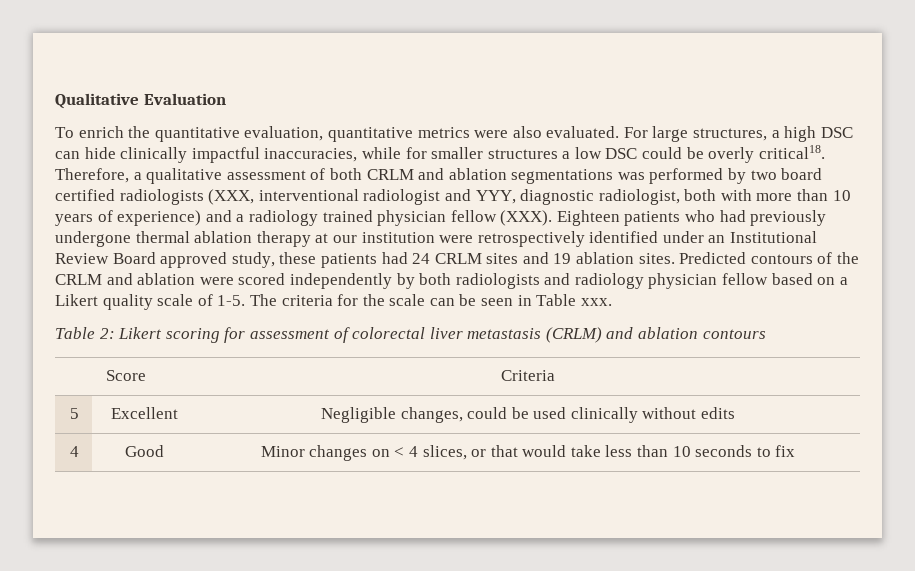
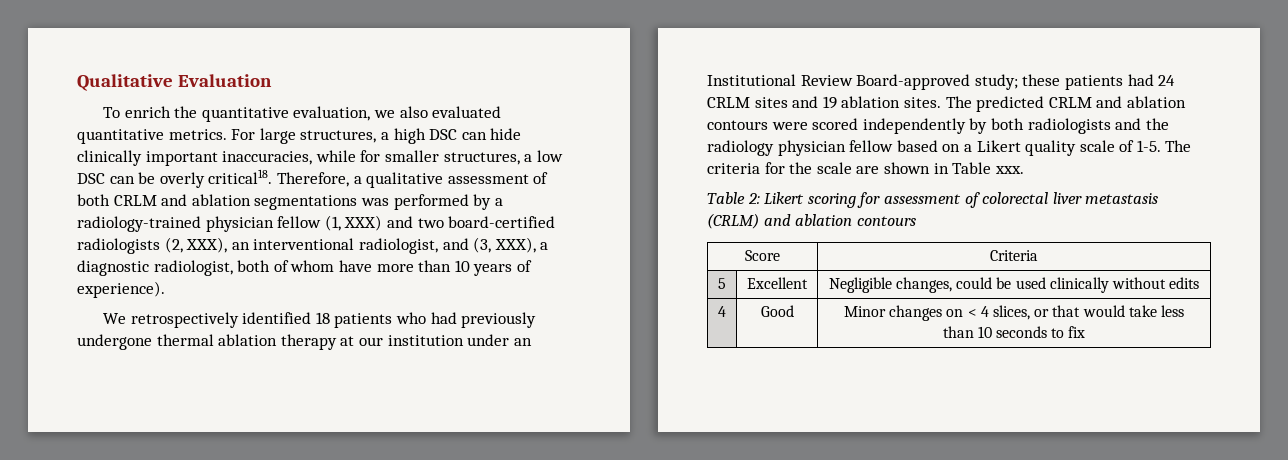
- To enrich the quantitative evaluation, quantitative metrics were also evaluated.
+ To enrich the quantitative evaluation, we also evaluated quantitative metrics.
- For large structures, a high DSC can hide clinically impactful inaccuracies, while for smaller structures a low DSC could be overly critical18.
+ For large structures, a high DSC can hide clinically important inaccuracies, while for smaller structures, a low DSC can be overly critical18.
- Therefore, a qualitative assessment of both CRLM and ablation segmentations was performed by two board certified radiologists (XXX, interventional radiologist and YYY, diagnostic radiologist, both with more than 10 years of experience) and a radiology trained physician fellow (XXX). Eighteen patients who had previously undergone thermal ablation therapy at our institution were retrospectively identified under an Institutional Review Board approved study, these patients had 24 CRLM sites and 19 ablation sites.
+ Therefore, a qualitative assessment of both CRLM and ablation segmentations was performed by a radiology-trained physician fellow (1, XXX) and two board-certified radiologists (2, XXX), an interventional radiologist, and (3, XXX), a diagnostic radiologist, both of whom have more than 10 years of experience).
+ We retrospectively identified 18 patients who had previously undergone thermal ablation therapy at our institution under an Institutional Review Board-approved study; these patients had 24 CRLM sites and 19 ablation sites.
- Predicted contours of the CRLM and ablation were scored independently by both radiologists and radiology physician fellow based on a Likert quality scale of 1-5.
+ The predicted CRLM and ablation contours were scored independently by both radiologists and the radiology physician fellow based on a Likert quality scale of 1-5.
- The criteria for the scale can be seen in Table xxx.
+ The criteria for the scale are shown in Table xxx.

